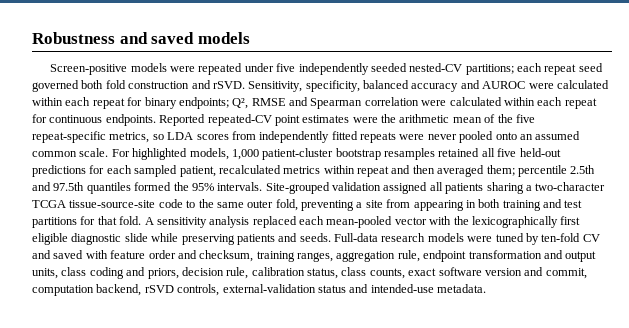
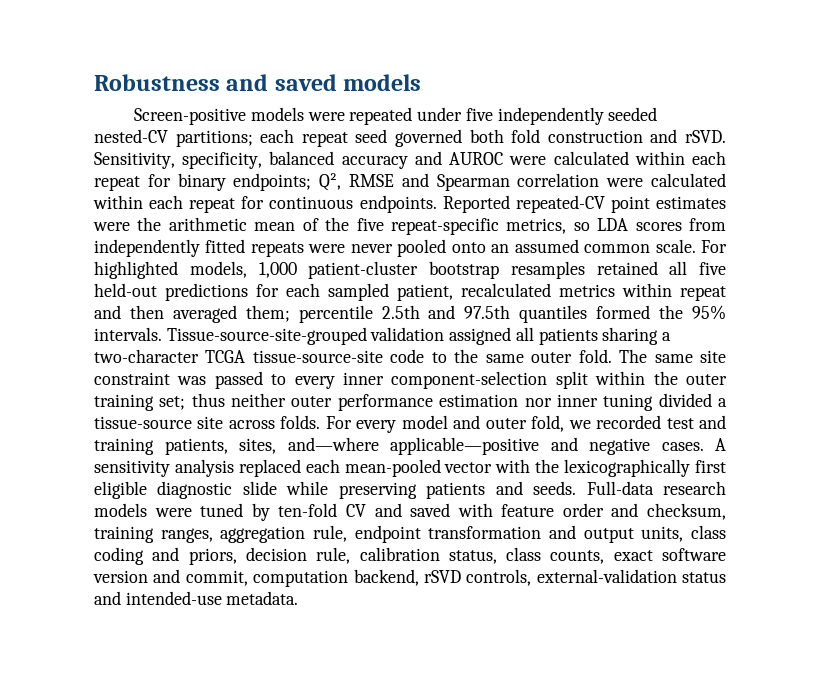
- Site-grouped validation assigned all patients sharing a two-character TCGA tissue-source-site code to the same outer fold, preventing a site from appearing in both training and test partitions for that fold.
+ Tissue-source-site-grouped validation assigned all patients sharing a two-character TCGA tissue-source-site code to the same outer fold. The same site constraint was passed to every inner component-selection split within the outer training set; thus neither outer performance estimation nor inner tuning divided a tissue-source site across folds. For every model and outer fold, we recorded test and training patients, sites, and—where applicable—positive and negative cases.

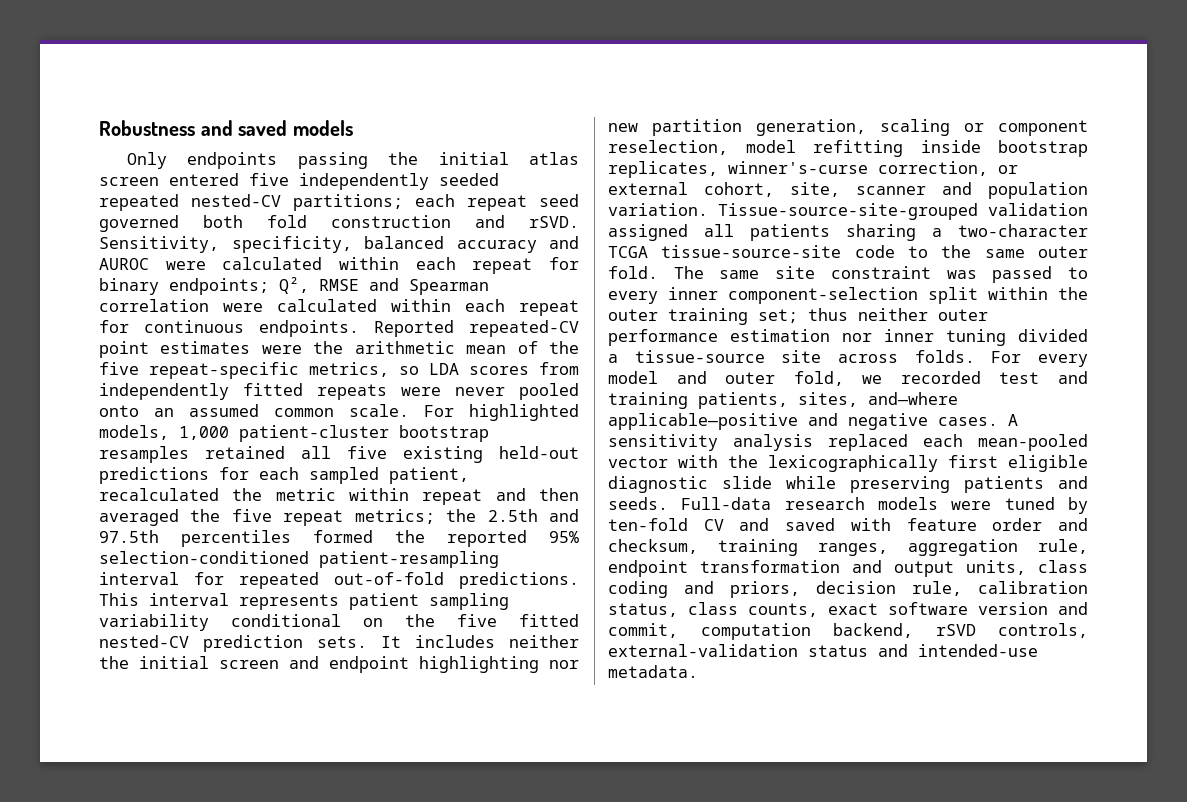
- Screen-positive models were repeated under five independently seeded nested-CV partitions; each repeat seed governed both fold construction and rSVD.
+ Only endpoints passing the initial atlas screen entered five independently seeded repeated nested-CV partitions; each repeat seed governed both fold construction and rSVD.
- For highlighted models, 1,000 patient-cluster bootstrap resamples retained all five held-out predictions for each sampled patient, recalculated metrics within repeat and then averaged them; percentile 2.5th and 97.5th quantiles formed the 95% intervals.
+ For highlighted models, 1,000 patient-cluster bootstrap resamples retained all five existing held-out predictions for each sampled patient, recalculated the metric within repeat and then averaged the five repeat metrics; the 2.5th and 97.5th percentiles formed the reported 95% selection-conditioned patient-resampling interval for repeated out-of-fold predictions. This interval represents patient sampling variability conditional on the five fitted nested-CV prediction sets. It includes neither the initial screen and endpoint highlighting nor new partition generation, scaling or component reselection, model refitting inside bootstrap replicates, winner's-curse correction, or external cohort, site, scanner and population variation.

